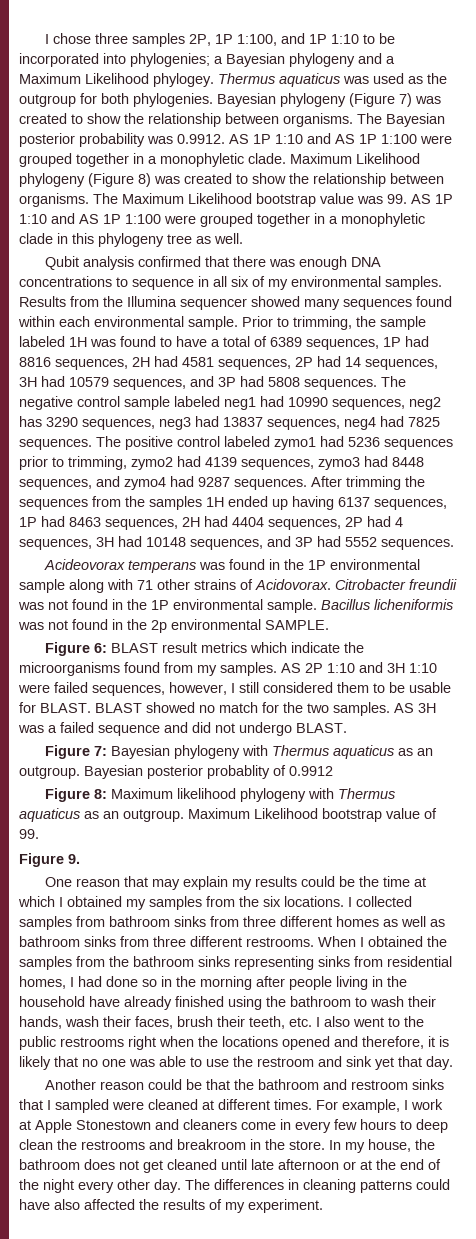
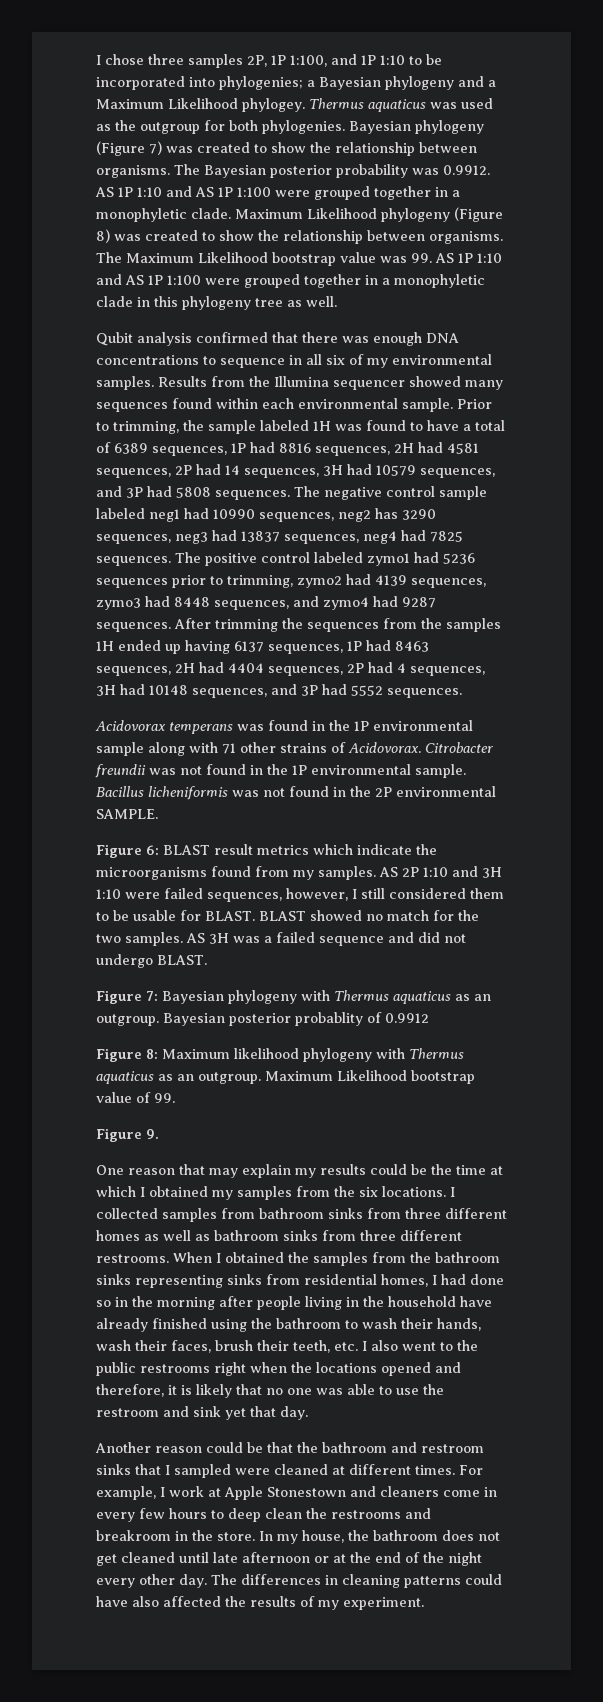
- Acideovorax temperans was found in the 1P environmental sample along with 71 other strains of Acidovorax.
+ Acidovorax temperans was found in the 1P environmental sample along with 71 other strains of Acidovorax.
- Bacillus licheniformis was not found in the 2p environmental SAMPLE.
+ Bacillus licheniformis was not found in the 2P environmental SAMPLE.

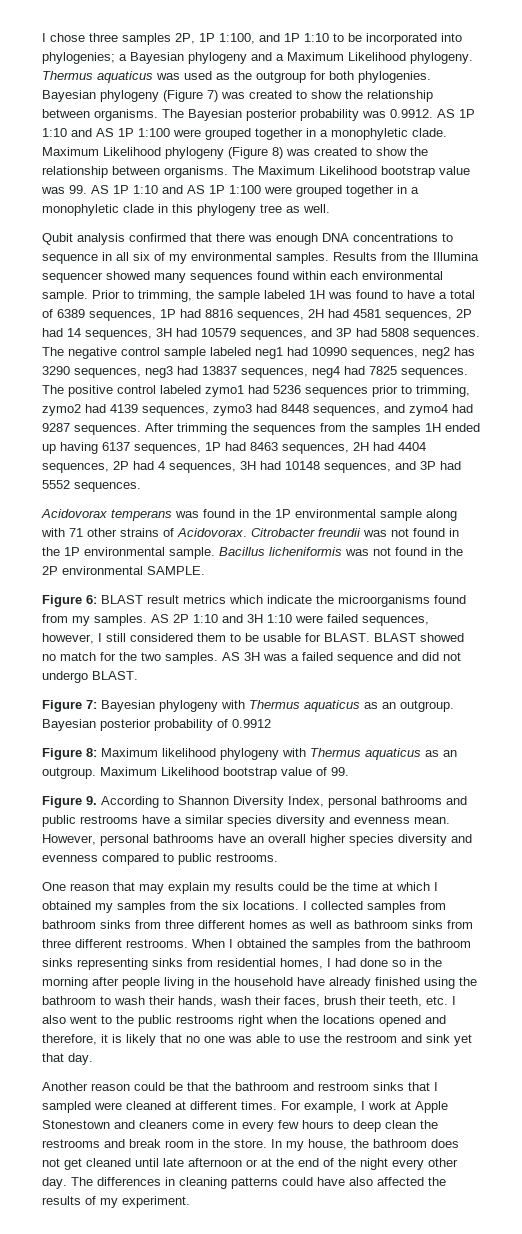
- I chose three samples 2P, 1P 1:100, and 1P 1:10 to be incorporated into phylogenies; a Bayesian phylogeny and a Maximum Likelihood phylogey.
+ I chose three samples 2P, 1P 1:100, and 1P 1:10 to be incorporated into phylogenies; a Bayesian phylogeny and a Maximum Likelihood phylogeny.
- Bayesian posterior probablity of 0.9912
+ Bayesian posterior probability of 0.9912
- Figure 9.
+ Figure 9. According to Shannon Diversity Index, personal bathrooms and public restrooms have a similar species diversity and evenness mean. However, personal bathrooms have an overall higher species diversity and evenness compared to public restrooms.
- For example, I work at Apple Stonestown and cleaners come in every few hours to deep clean the restrooms and breakroom in the store.
+ For example, I work at Apple Stonestown and cleaners come in every few hours to deep clean the restrooms and break room in the store.

